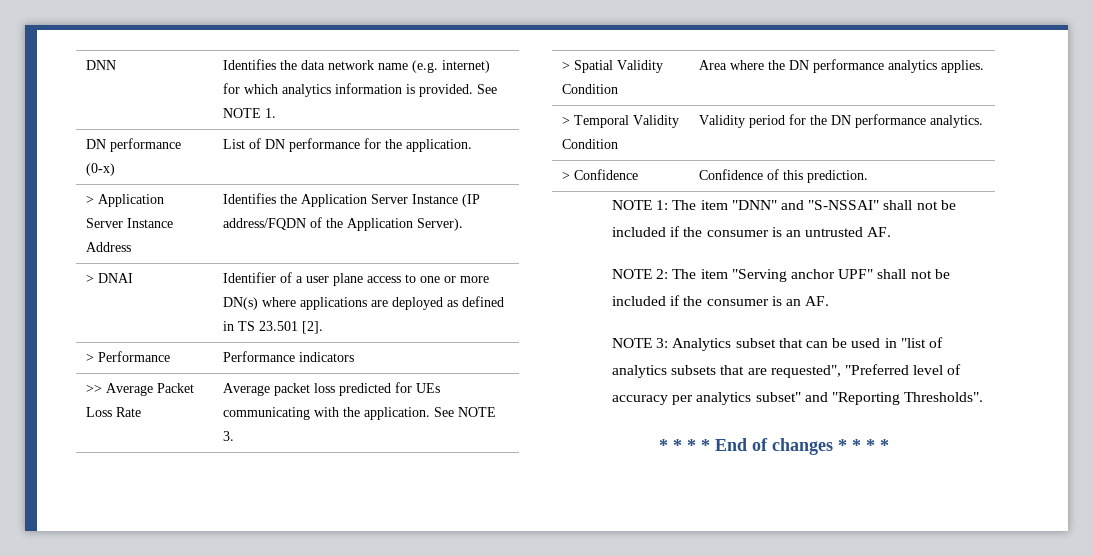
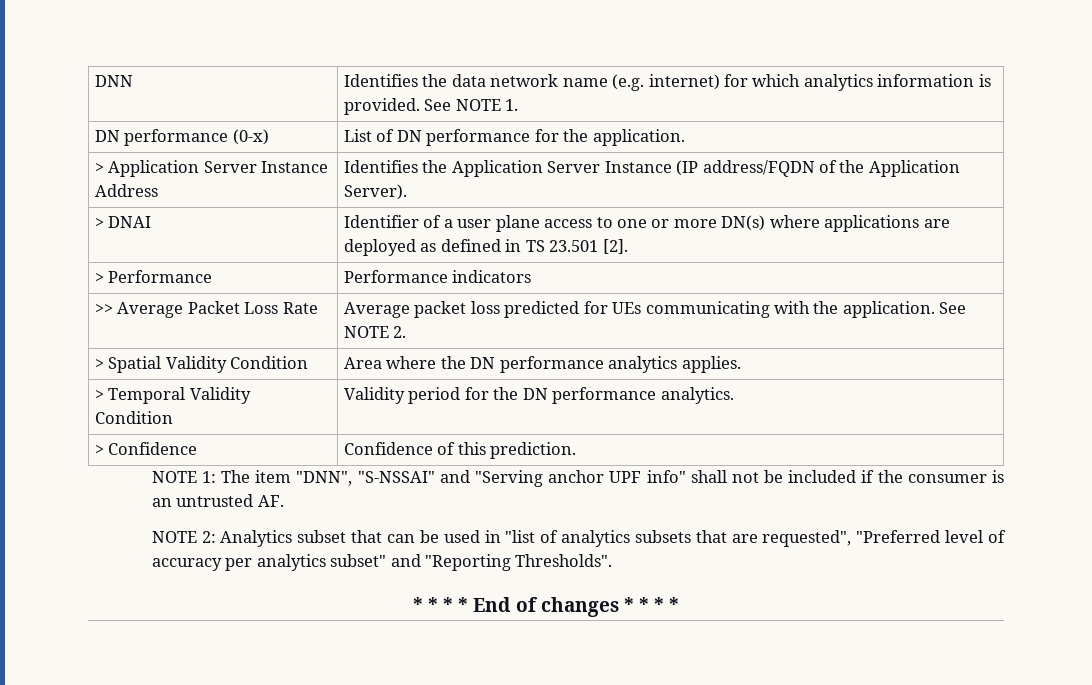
- >> Average Packet Loss Rate | Average packet loss predicted for UEs communicating with the application. See NOTE 3.
+ >> Average Packet Loss Rate | Average packet loss predicted for UEs communicating with the application. See NOTE 2.
- NOTE 1: The item "DNN" and "S-NSSAI" shall not be included if the consumer is an untrusted AF.
+ NOTE 1: The item "DNN", "S-NSSAI" and "Serving anchor UPF info" shall not be included if the consumer is an untrusted AF.
- NOTE 2: The item "Serving anchor UPF" shall not be included if the consumer is an AF.
- NOTE 3: Analytics subset that can be used in "list of analytics subsets that are requested", "Preferred level of accuracy per analytics subset" and "Reporting Thresholds".
+ NOTE 2: Analytics subset that can be used in "list of analytics subsets that are requested", "Preferred level of accuracy per analytics subset" and "Reporting Thresholds".

